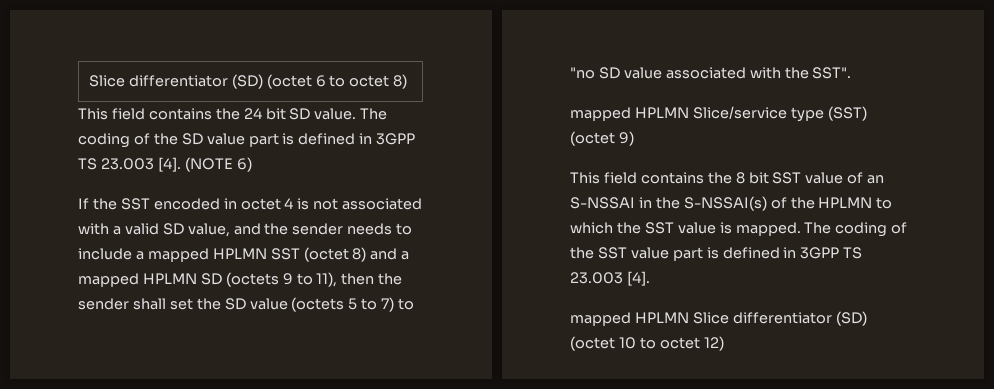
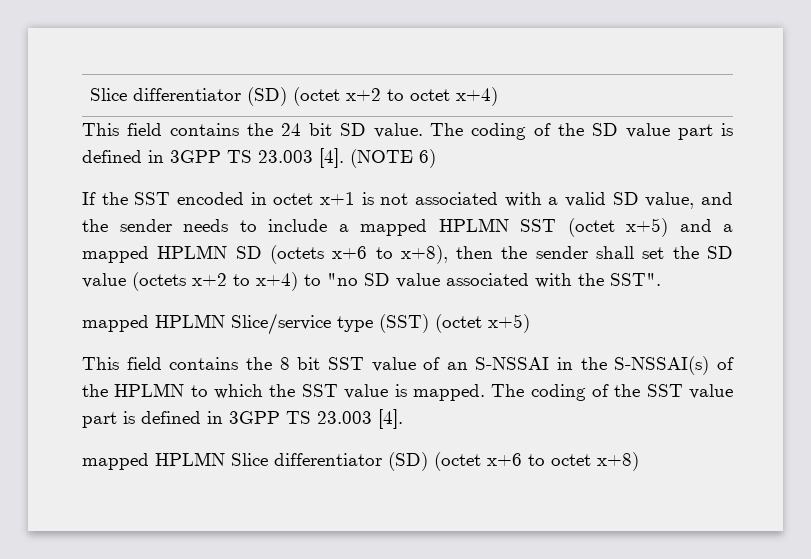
- Slice differentiator (SD) (octet 6 to octet 8)
+ Slice differentiator (SD) (octet x+2 to octet x+4)
- If the SST encoded in octet 4 is not associated with a valid SD value, and the sender needs to include a mapped HPLMN SST (octet 8) and a mapped HPLMN SD (octets 9 to 11), then the sender shall set the SD value (octets 5 to 7) to "no SD value associated with the SST".
+ If the SST encoded in octet x+1 is not associated with a valid SD value, and the sender needs to include a mapped HPLMN SST (octet x+5) and a mapped HPLMN SD (octets x+6 to x+8), then the sender shall set the SD value (octets x+2 to x+4) to "no SD value associated with the SST".
- mapped HPLMN Slice/service type (SST) (octet 9)
+ mapped HPLMN Slice/service type (SST) (octet x+5)
- mapped HPLMN Slice differentiator (SD) (octet 10 to octet 12)
+ mapped HPLMN Slice differentiator (SD) (octet x+6 to octet x+8)

